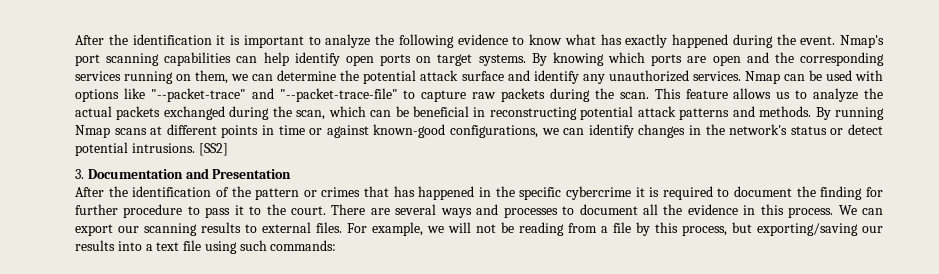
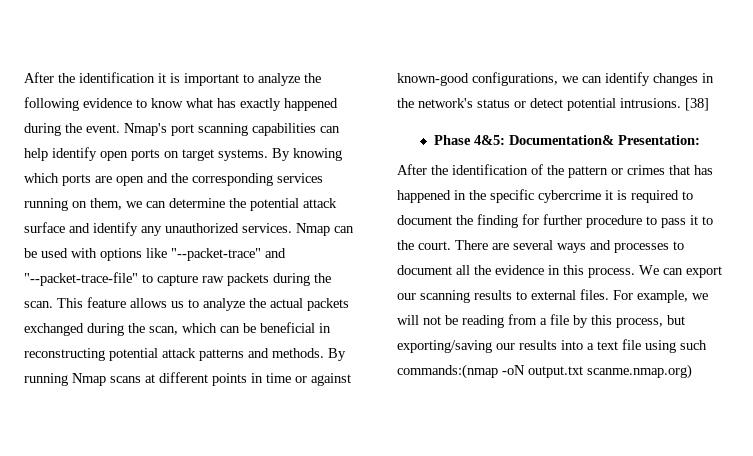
- [SS2]
- 3. Documentation and Presentation
+ [38]
+ Phase 4&5: Documentation& Presentation:
- For example, we will not be reading from a file by this process, but exporting/saving our results into a text file using such commands:
+ For example, we will not be reading from a file by this process, but exporting/saving our results into a text file using such commands:(nmap -oN output.txt scanme.nmap.org)

